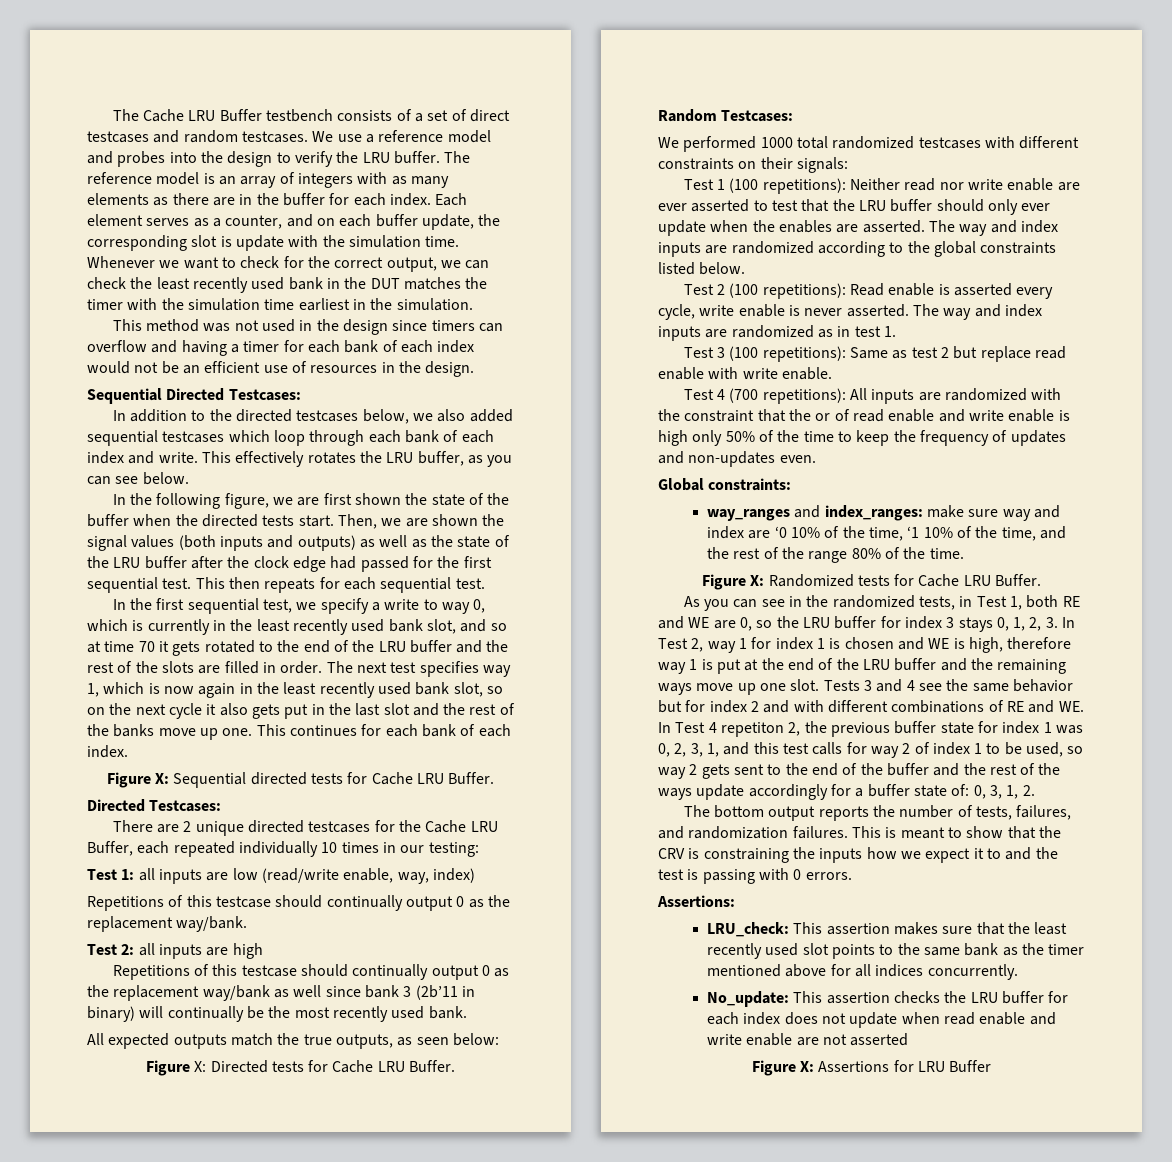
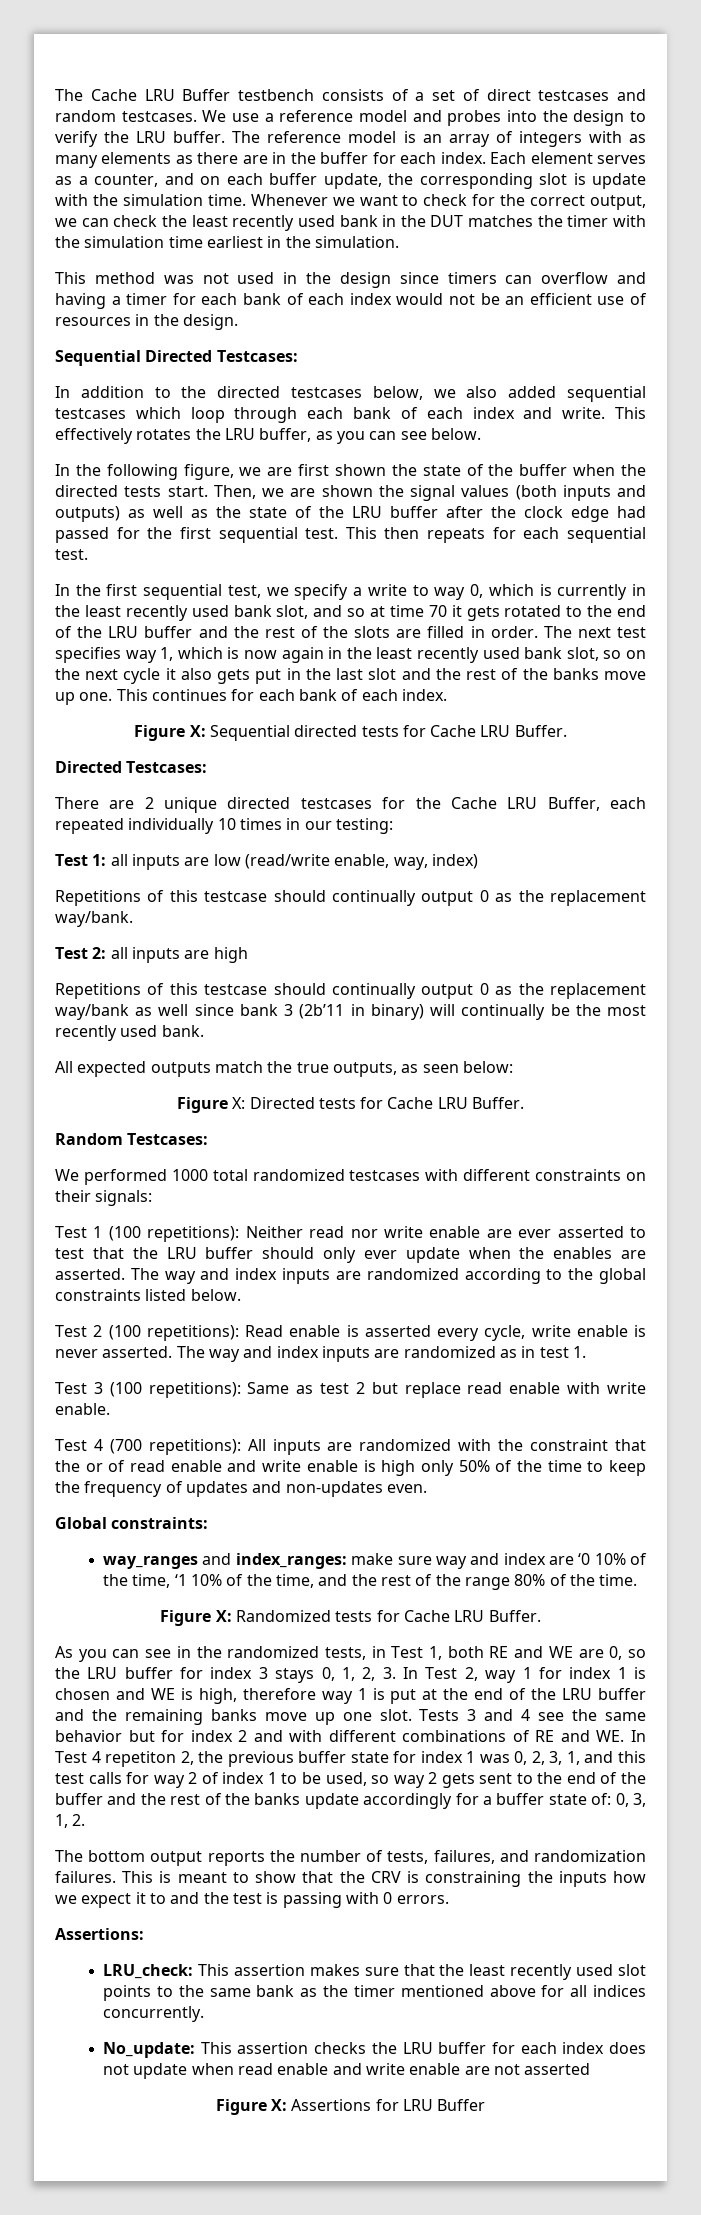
- As you can see in the randomized tests, in Test 1, both RE and WE are 0, so the LRU buffer for index 3 stays 0, 1, 2, 3. In Test 2, way 1 for index 1 is chosen and WE is high, therefore way 1 is put at the end of the LRU buffer and the remaining ways move up one slot.
+ As you can see in the randomized tests, in Test 1, both RE and WE are 0, so the LRU buffer for index 3 stays 0, 1, 2, 3. In Test 2, way 1 for index 1 is chosen and WE is high, therefore way 1 is put at the end of the LRU buffer and the remaining banks move up one slot.
- Tests 3 and 4 see the same behavior but for index 2 and with different combinations of RE and WE. In Test 4 repetiton 2, the previous buffer state for index 1 was 0, 2, 3, 1, and this test calls for way 2 of index 1 to be used, so way 2 gets sent to the end of the buffer and the rest of the ways update accordingly for a buffer state of:
+ Tests 3 and 4 see the same behavior but for index 2 and with different combinations of RE and WE. In Test 4 repetiton 2, the previous buffer state for index 1 was 0, 2, 3, 1, and this test calls for way 2 of index 1 to be used, so way 2 gets sent to the end of the buffer and the rest of the banks update accordingly for a buffer state of:

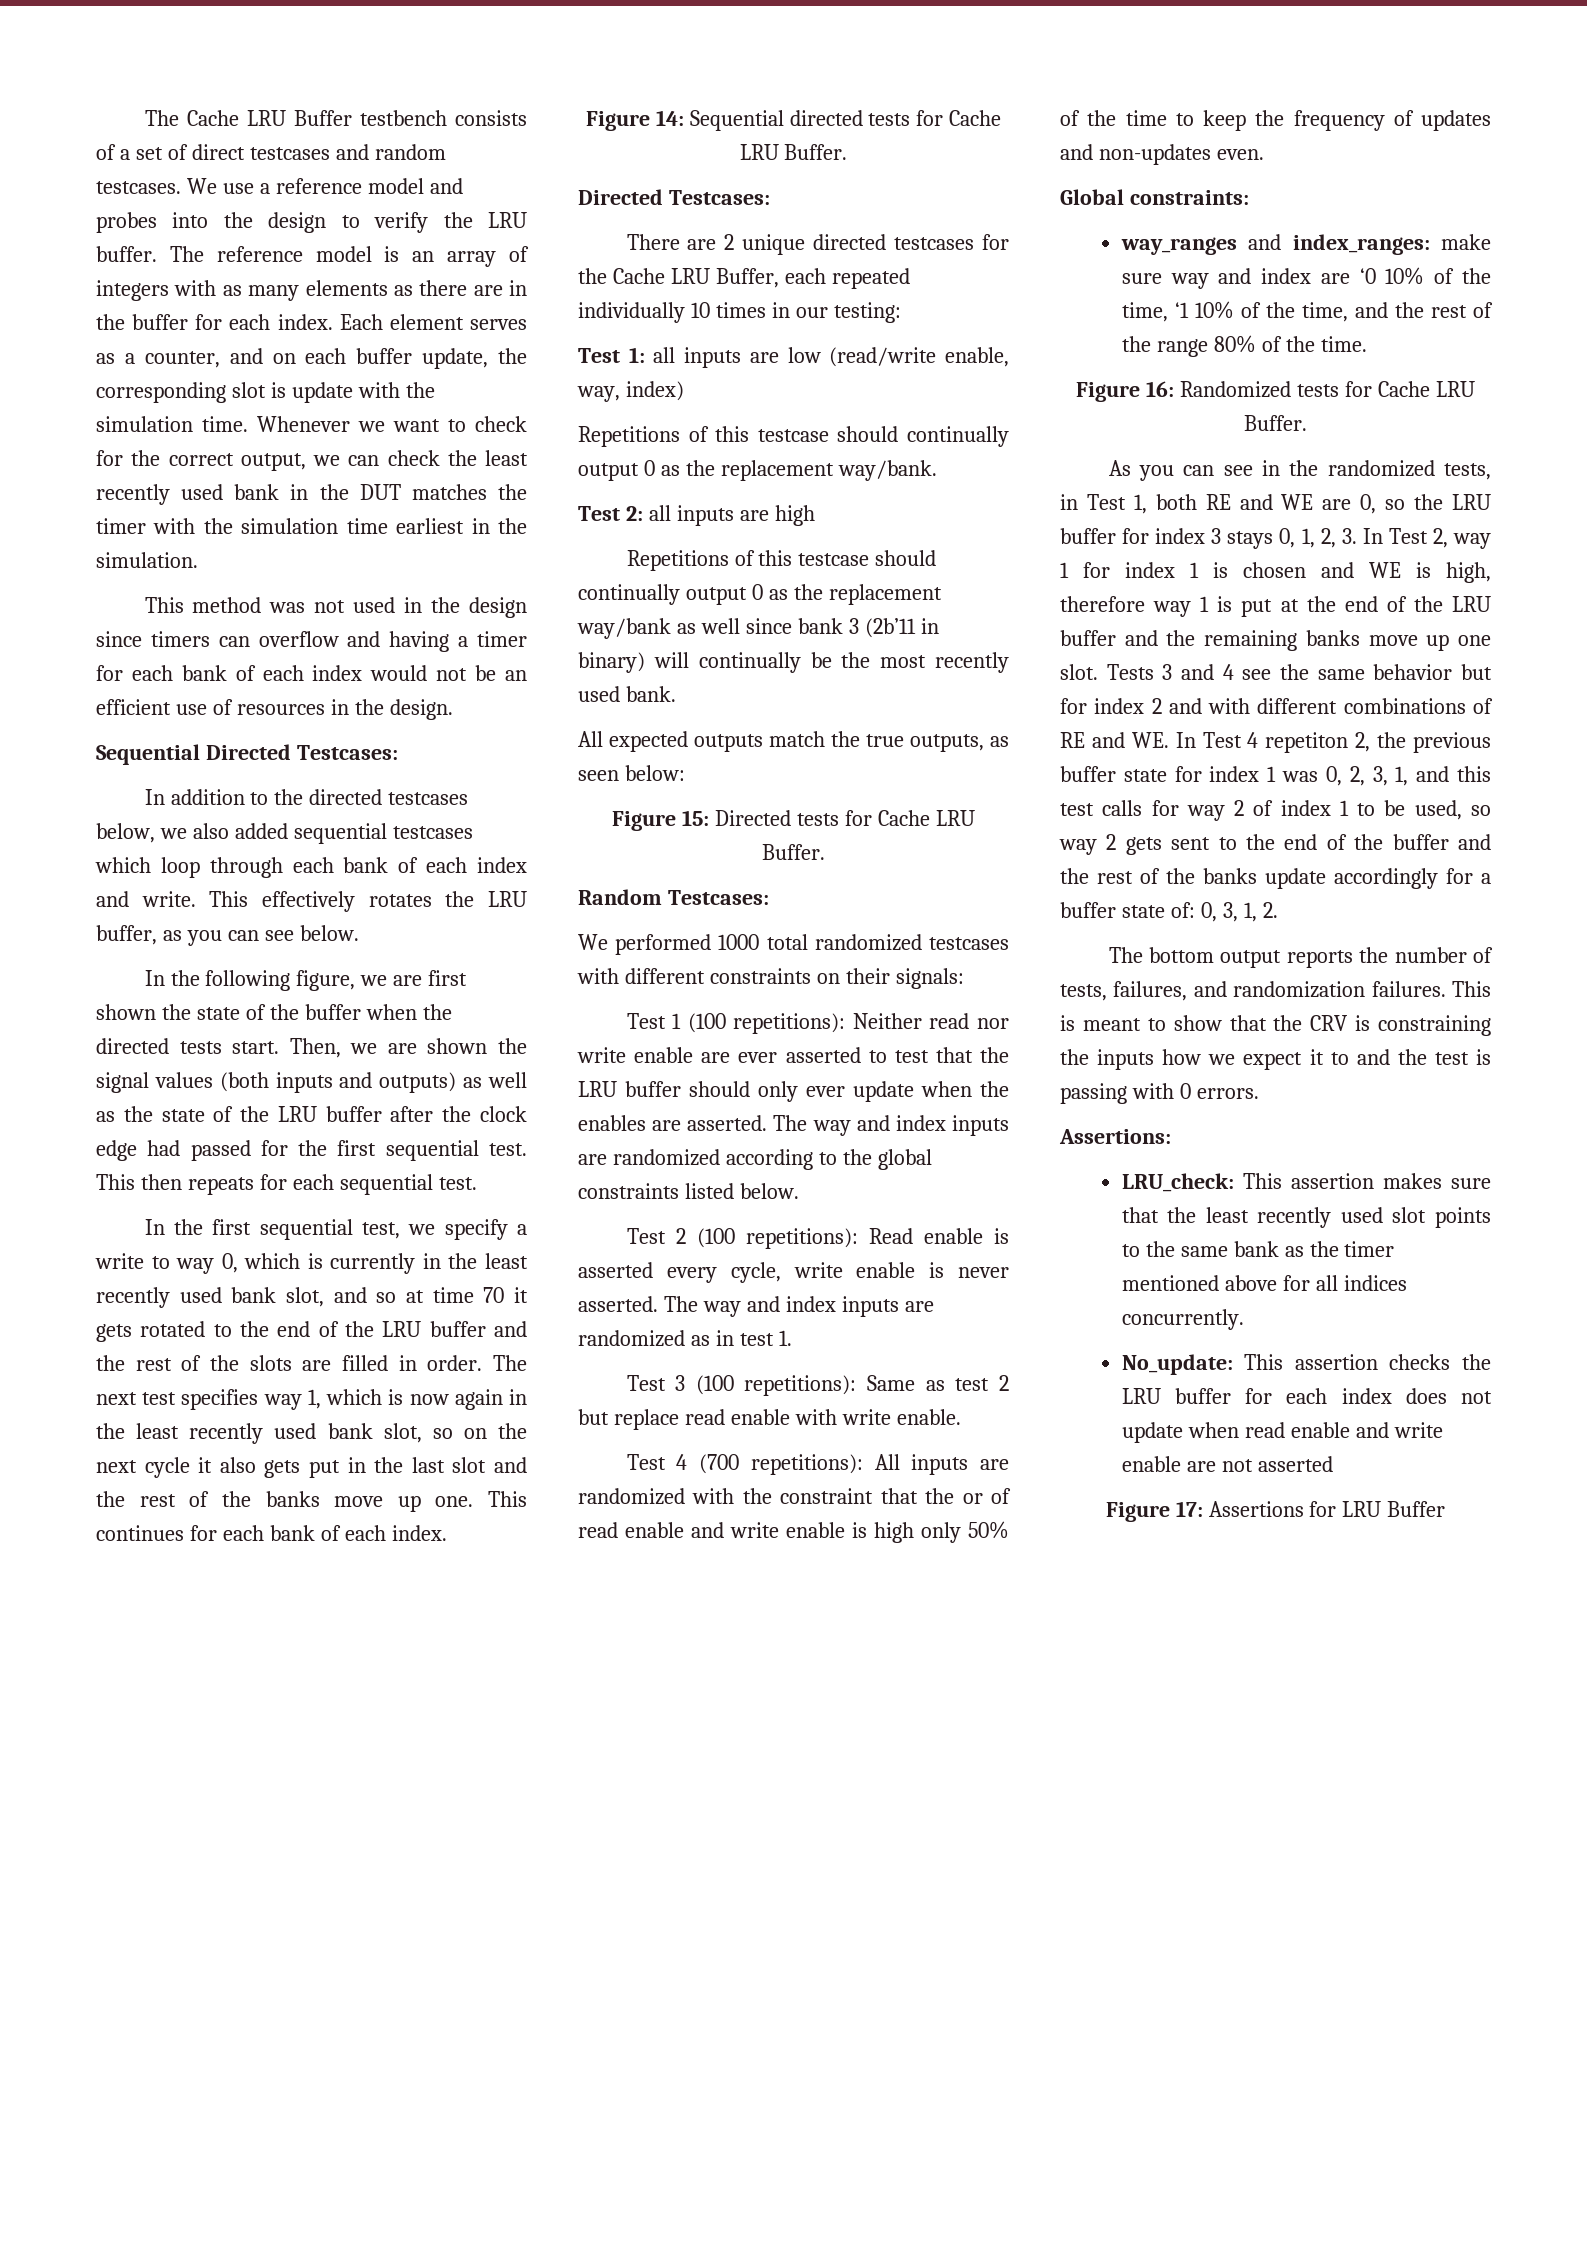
- Figure X: Sequential directed tests for Cache LRU Buffer.
+ Figure 14: Sequential directed tests for Cache LRU Buffer.
- Figure X: Directed tests for Cache LRU Buffer.
+ Figure 15: Directed tests for Cache LRU Buffer.
- Figure X: Randomized tests for Cache LRU Buffer.
+ Figure 16: Randomized tests for Cache LRU Buffer.
- Figure X: Assertions for LRU Buffer
+ Figure 17: Assertions for LRU Buffer

